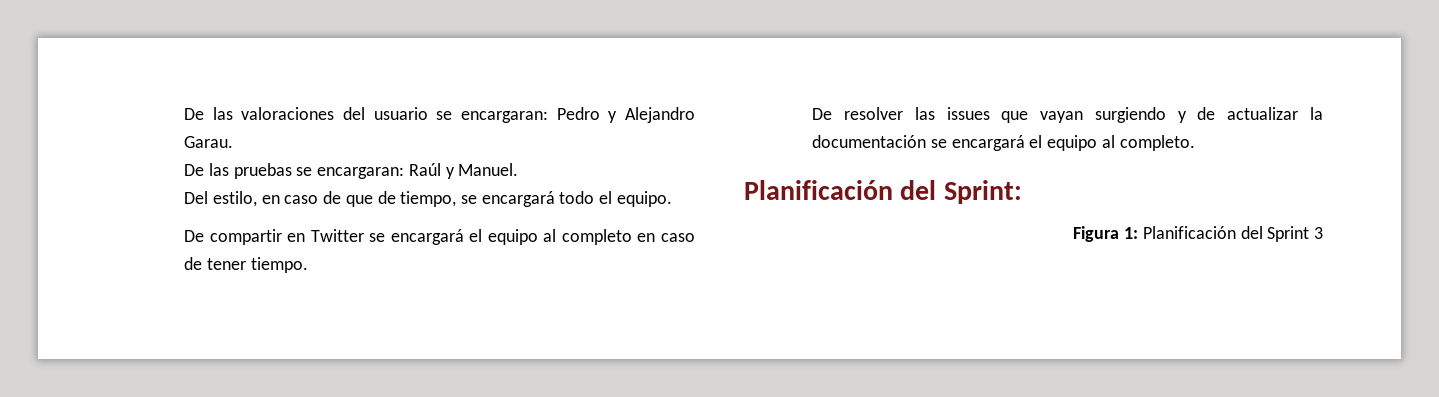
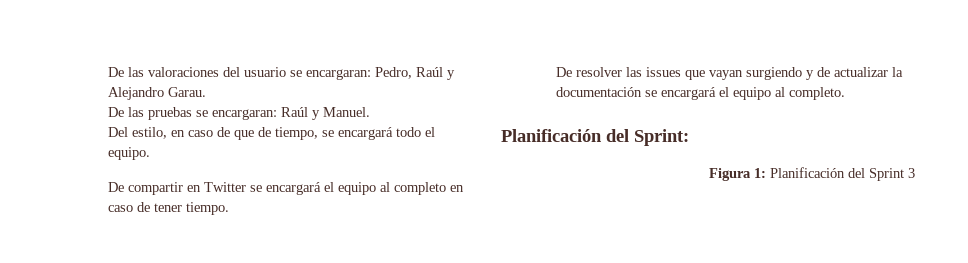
- De las valoraciones del usuario se encargaran: Pedro y Alejandro Garau.
+ De las valoraciones del usuario se encargaran: Pedro, Raúl y Alejandro Garau.

